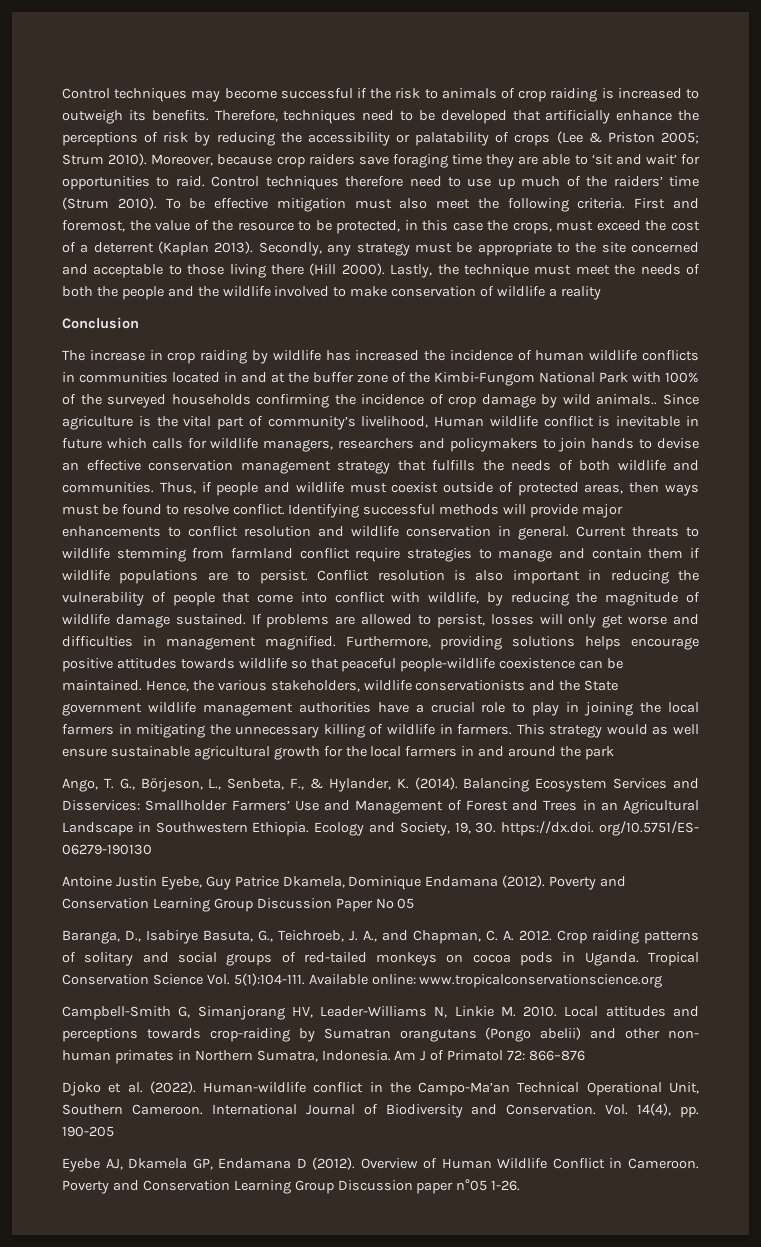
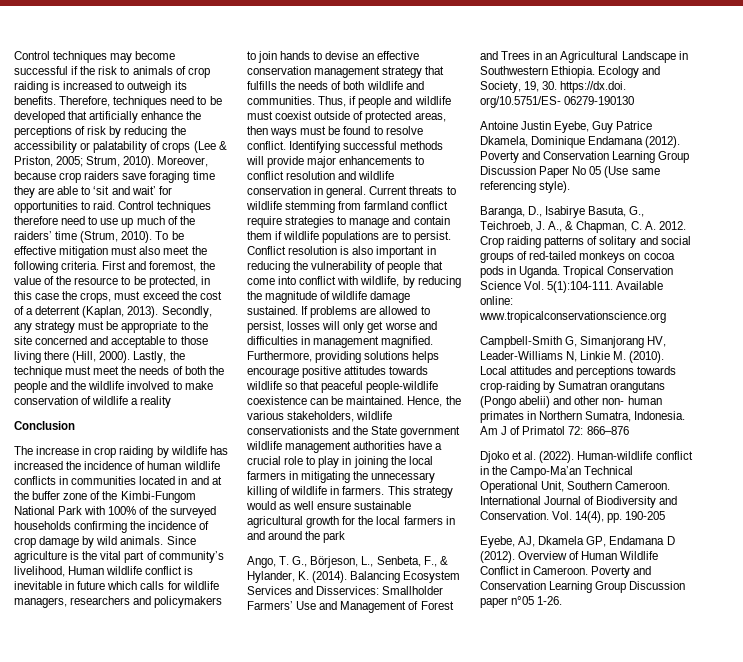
- Therefore, techniques need to be developed that artificially enhance the perceptions of risk by reducing the accessibility or palatability of crops (Lee & Priston 2005; Strum 2010).
+ Therefore, techniques need to be developed that artificially enhance the perceptions of risk by reducing the accessibility or palatability of crops (Lee & Priston, 2005; Strum, 2010).
- Control techniques therefore need to use up much of the raiders’ time (Strum 2010).
+ Control techniques therefore need to use up much of the raiders’ time (Strum, 2010).
- First and foremost, the value of the resource to be protected, in this case the crops, must exceed the cost of a deterrent (Kaplan 2013).
+ First and foremost, the value of the resource to be protected, in this case the crops, must exceed the cost of a deterrent (Kaplan, 2013).
- Secondly, any strategy must be appropriate to the site concerned and acceptable to those living there (Hill 2000).
+ Secondly, any strategy must be appropriate to the site concerned and acceptable to those living there (Hill, 2000).
- The increase in crop raiding by wildlife has increased the incidence of human wildlife conflicts in communities located in and at the buffer zone of the Kimbi-Fungom National Park with 100% of the surveyed households confirming the incidence of crop damage by wild animals..
+ The increase in crop raiding by wildlife has increased the incidence of human wildlife conflicts in communities located in and at the buffer zone of the Kimbi-Fungom National Park with 100% of the surveyed households confirming the incidence of crop damage by wild animals.
- Poverty and Conservation Learning Group Discussion Paper No 05
+ Poverty and Conservation Learning Group Discussion Paper No 05 (Use same referencing style).
- Baranga, D., Isabirye Basuta, G., Teichroeb, J. A., and Chapman, C. A. 2012.
+ Baranga, D., Isabirye Basuta, G., Teichroeb, J. A., & Chapman, C. A. 2012.
- Campbell-Smith G, Simanjorang HV, Leader-Williams N, Linkie M. 2010.
+ Campbell-Smith G, Simanjorang HV, Leader-Williams N, Linkie M. (2010).
- Eyebe AJ, Dkamela GP, Endamana D (2012).
+ Eyebe, AJ, Dkamela GP, Endamana D (2012).

